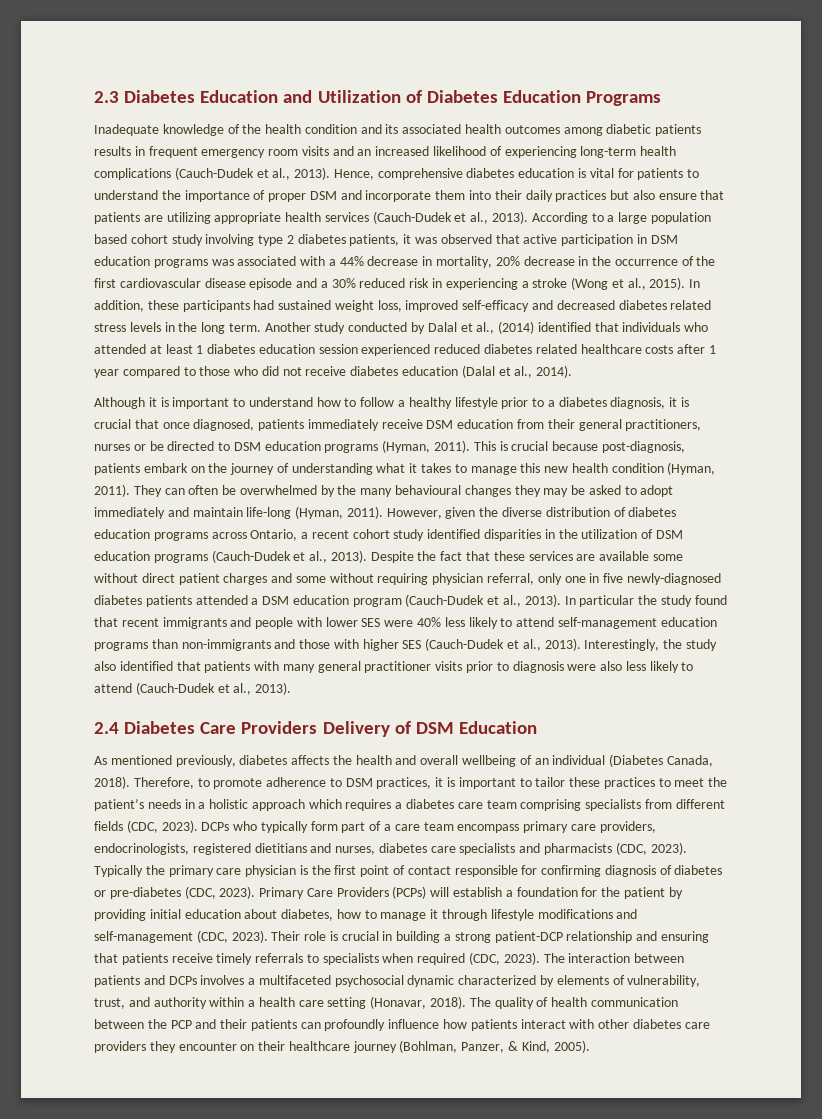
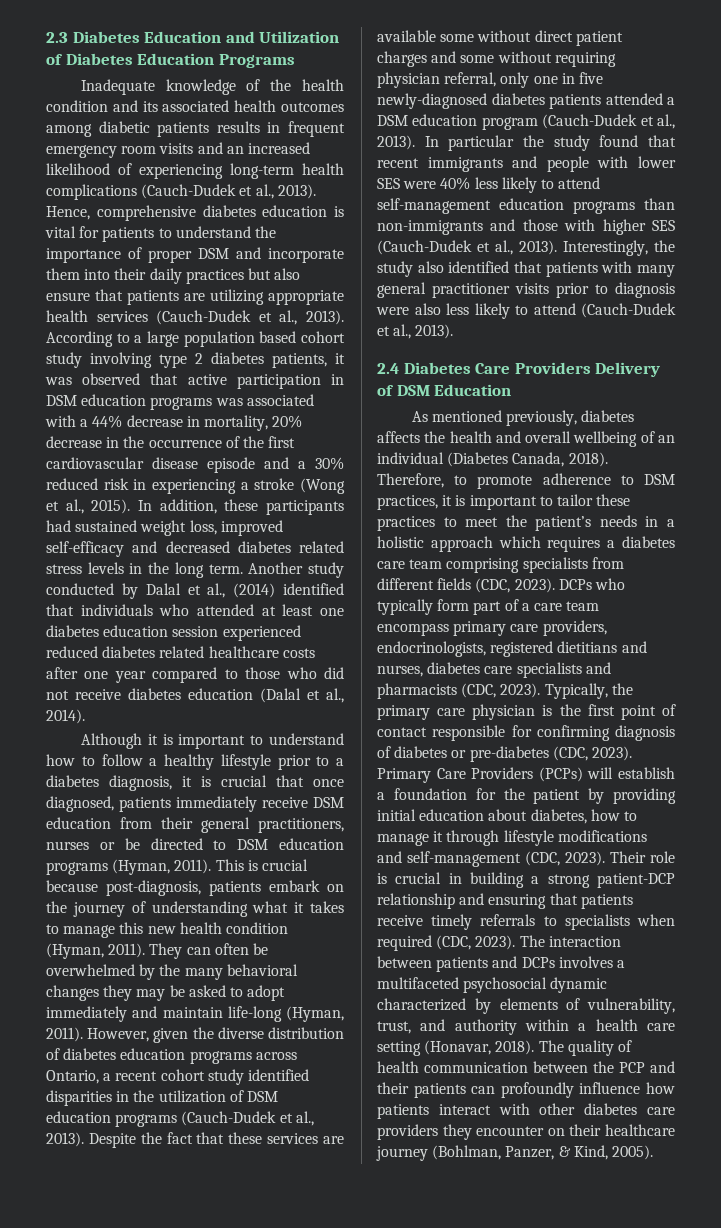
- Another study conducted by Dalal et al., (2014) identified that individuals who attended at least 1 diabetes education session experienced reduced diabetes related healthcare costs after 1 year compared to those who did not receive diabetes education (Dalal et al., 2014).
+ Another study conducted by Dalal et al., (2014) identified that individuals who attended at least one diabetes education session experienced reduced diabetes related healthcare costs after one year compared to those who did not receive diabetes education (Dalal et al., 2014).
- They can often be overwhelmed by the many behavioural changes they may be asked to adopt immediately and maintain life-long (Hyman, 2011).
+ They can often be overwhelmed by the many behavioral changes they may be asked to adopt immediately and maintain life-long (Hyman, 2011).
- Typically the primary care physician is the first point of contact responsible for confirming diagnosis of diabetes or pre-diabetes (CDC, 2023).
+ Typically, the primary care physician is the first point of contact responsible for confirming diagnosis of diabetes or pre-diabetes (CDC, 2023).

